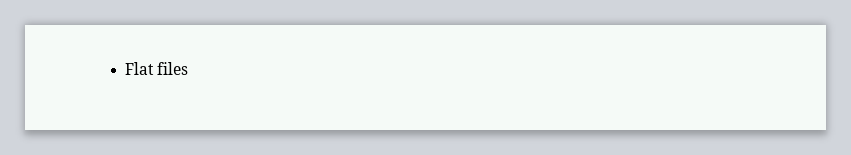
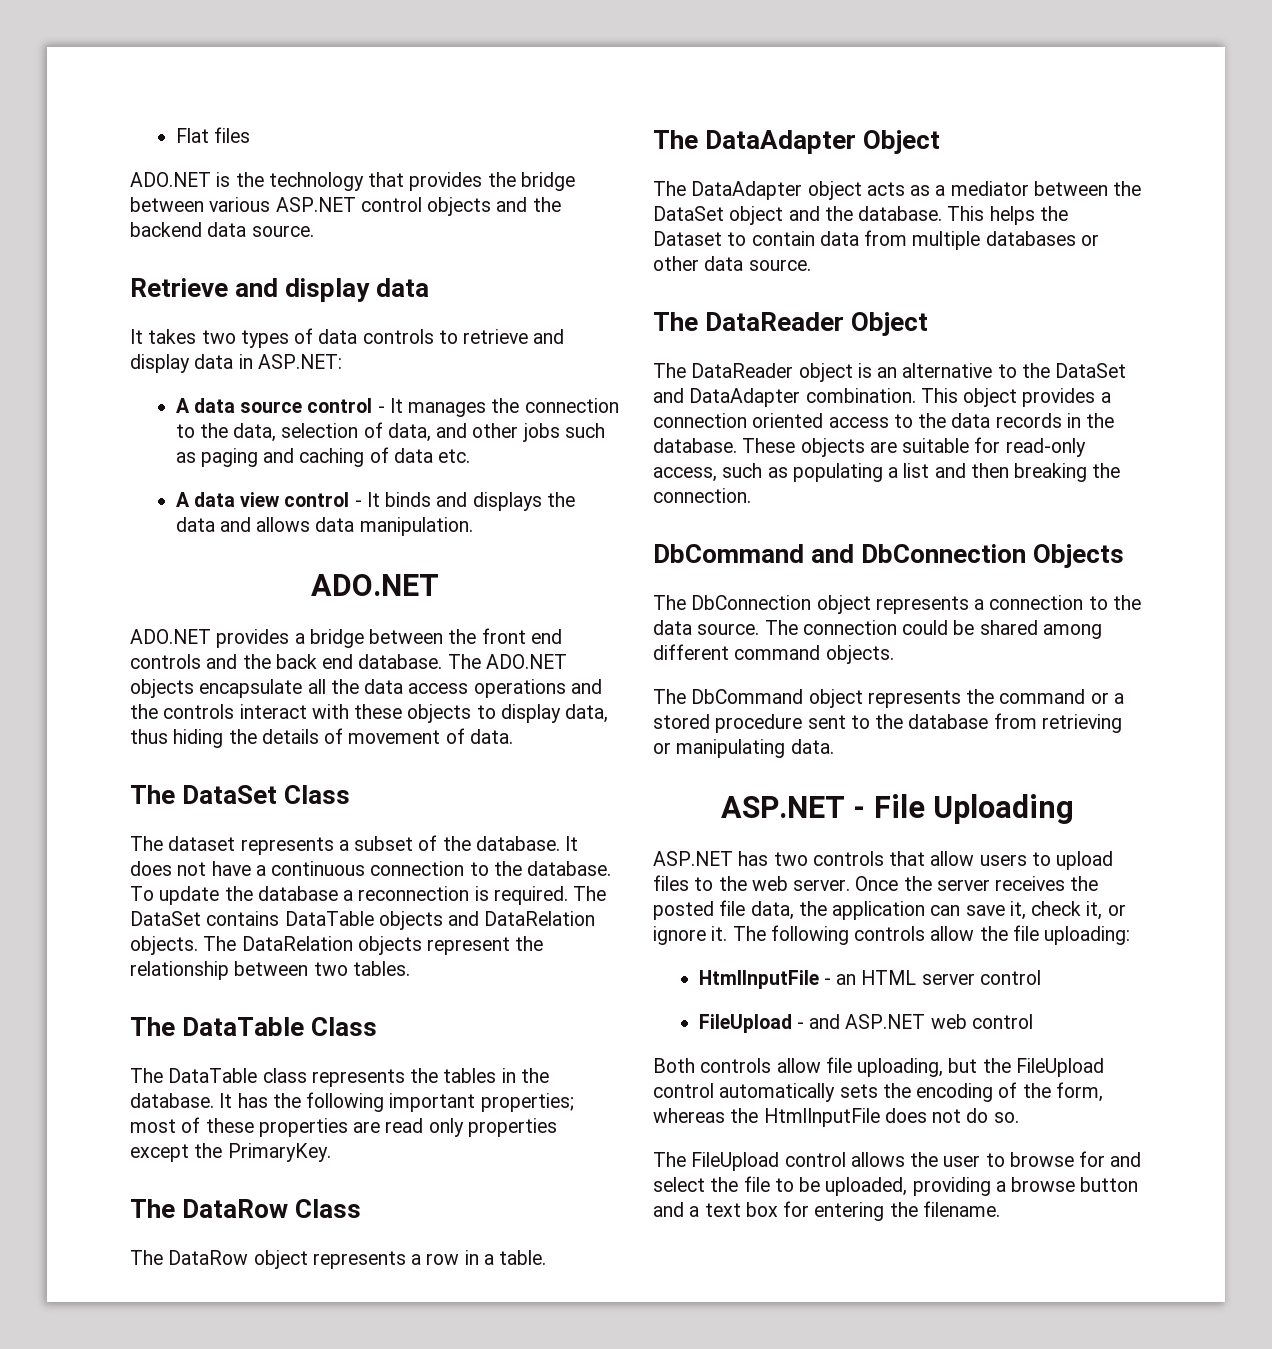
+ ADO.NET is the technology that provides the bridge between various ASP.NET control objects and the backend data source.
+ Retrieve and display data
+ It takes two types of data controls to retrieve and display data in ASP.NET:
+ A data source control - It manages the connection to the data, selection of data, and other jobs such as paging and caching of data etc.
+ A data view control - It binds and displays the data and allows data manipulation.
+ ADO.NET
+ ADO.NET provides a bridge between the front end controls and the back end database. The ADO.NET objects encapsulate all the data access operations and the controls interact with these objects to display data, thus hiding the details of movement of data.
+ The DataSet Class
+ The dataset represents a subset of the database. It does not have a continuous connection to the database. To update the database a reconnection is required. The DataSet contains DataTable objects and DataRelation objects. The DataRelation objects represent the relationship between two tables.
+ The DataTable Class
+ The DataTable class represents the tables in the database. It has the following important properties; most of these properties are read only properties except the PrimaryKey.
+ The DataRow Class
+ The DataRow object represents a row in a table.
+ The DataAdapter Object
+ The DataAdapter object acts as a mediator between the DataSet object and the database. This helps the Dataset to contain data from multiple databases or other data source.
+ The DataReader Object
+ The DataReader object is an alternative to the DataSet and DataAdapter combination. This object provides a connection oriented access to the data records in the database. These objects are suitable for read-only access, such as populating a list and then breaking the connection.
+ DbCommand and DbConnection Objects
+ The DbConnection object represents a connection to the data source. The connection could be shared among different command objects.
+ The DbCommand object represents the command or a stored procedure sent to the database from retrieving or manipulating data.
+ ASP.NET - File Uploading
+ ASP.NET has two controls that allow users to upload files to the web server. Once the server receives the posted file data, the application can save it, check it, or ignore it. The following controls allow the file uploading:
+ HtmlInputFile - an HTML server control
+ FileUpload - and ASP.NET web control
+ Both controls allow file uploading, but the FileUpload control automatically sets the encoding of the form, whereas the HtmlInputFile does not do so.
+ The FileUpload control allows the user to browse for and select the file to be uploaded, providing a browse button and a text box for entering the filename.

